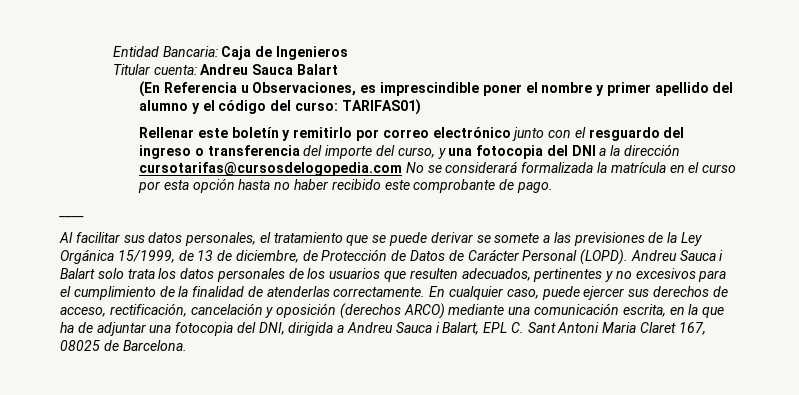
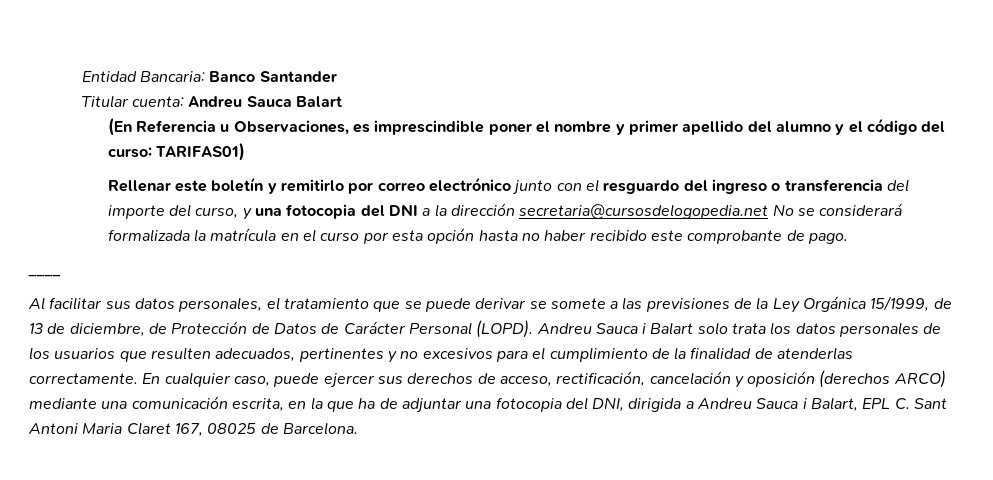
- Entidad Bancaria: Caja de Ingenieros
+ Entidad Bancaria: Banco Santander
- Rellenar este boletín y remitirlo por correo electrónico junto con el resguardo del ingreso o transferencia del importe del curso, y una fotocopia del DNI a la dirección cursotarifas@cursosdelogopedia.com No se considerará formalizada la matrícula en el curso por esta opción hasta no haber recibido este comprobante de pago.
+ Rellenar este boletín y remitirlo por correo electrónico junto con el resguardo del ingreso o transferencia del importe del curso, y una fotocopia del DNI a la dirección secretaria@cursosdelogopedia.net No se considerará formalizada la matrícula en el curso por esta opción hasta no haber recibido este comprobante de pago.

